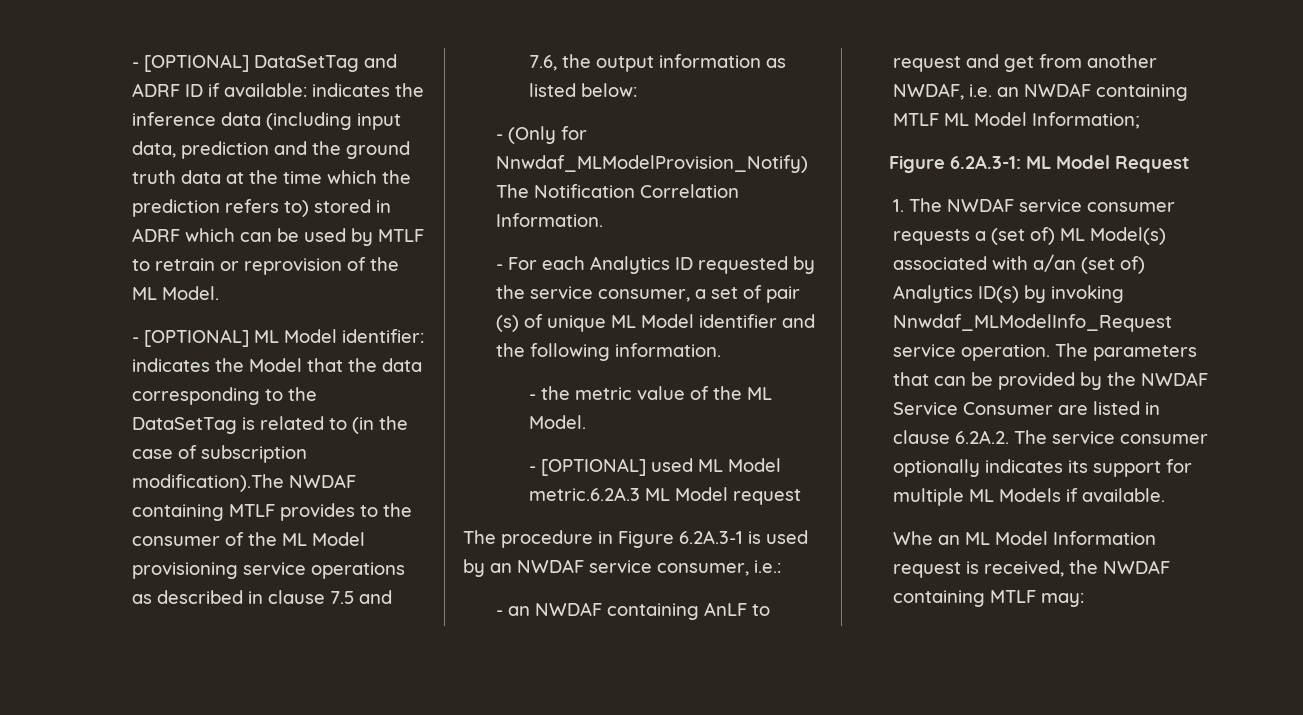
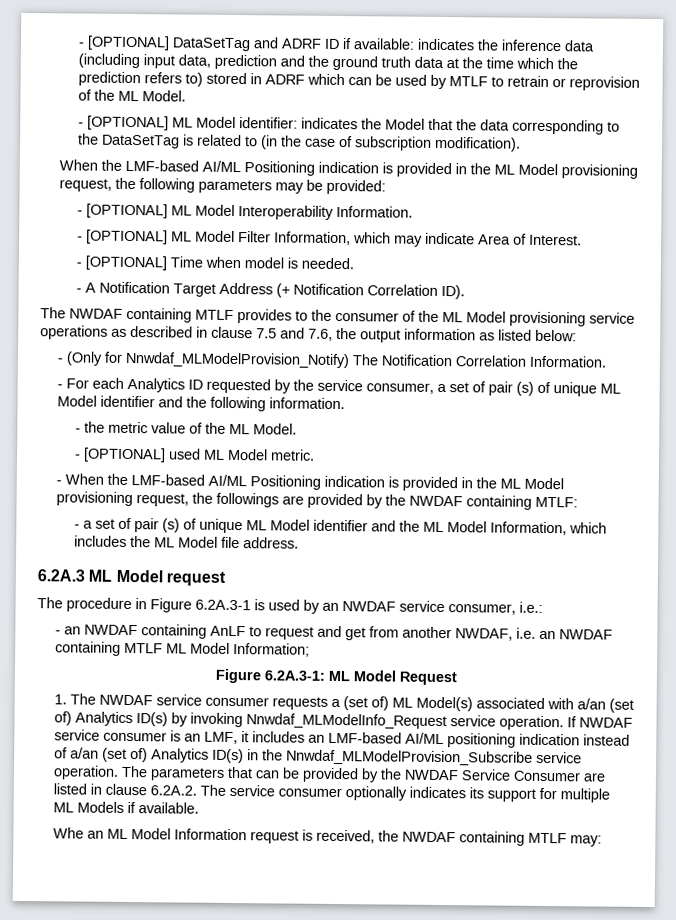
- - [OPTIONAL] ML Model identifier: indicates the Model that the data corresponding to the DataSetTag is related to (in the case of subscription modification).The NWDAF containing MTLF provides to the consumer of the ML Model provisioning service operations as described in clause 7.5 and 7.6, the output information as listed below:
+ - [OPTIONAL] ML Model identifier: indicates the Model that the data corresponding to the DataSetTag is related to (in the case of subscription modification).
+ When the LMF-based AI/ML Positioning indication is provided in the ML Model provisioning request, the following parameters may be provided:
+ - [OPTIONAL] ML Model Interoperability Information.
+ - [OPTIONAL] ML Model Filter Information, which may indicate Area of Interest.
+ - [OPTIONAL] Time when model is needed.
+ - A Notification Target Address (+ Notification Correlation ID).
+ The NWDAF containing MTLF provides to the consumer of the ML Model provisioning service operations as described in clause 7.5 and 7.6, the output information as listed below:
- - [OPTIONAL] used ML Model metric.6.2A.3 ML Model request
+ - [OPTIONAL] used ML Model metric.
+ - When the LMF-based AI/ML Positioning indication is provided in the ML Model provisioning request, the followings are provided by the NWDAF containing MTLF:
+ - a set of pair (s) of unique ML Model identifier and the ML Model Information, which includes the ML Model file address.
+ 6.2A.3 ML Model request
+ If NWDAF service consumer is an LMF, it includes an LMF-based AI/ML positioning indication instead of a/an (set of) Analytics ID(s) in the Nnwdaf_MLModelProvision_Subscribe service operation.

